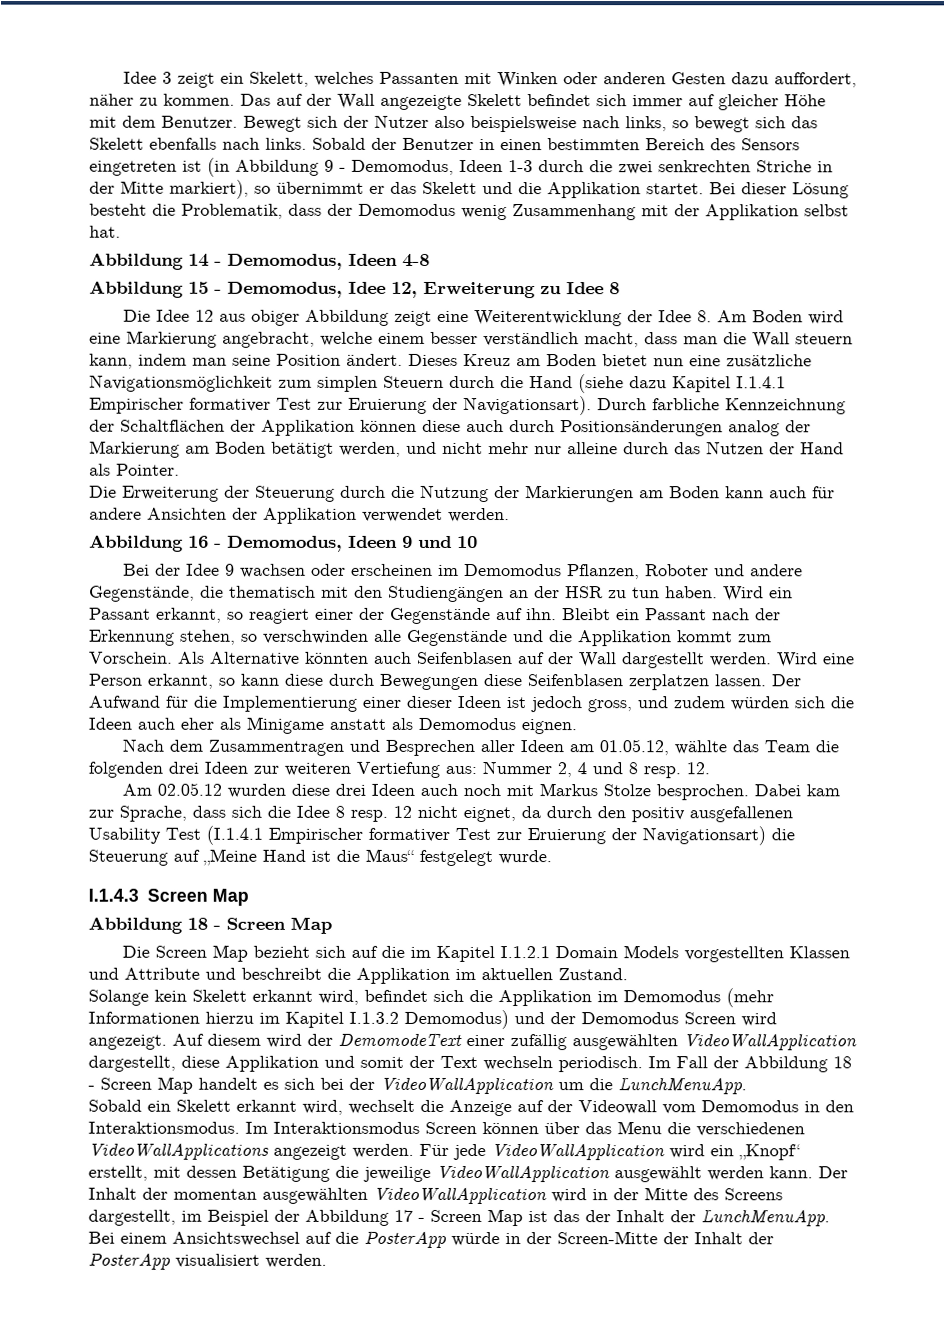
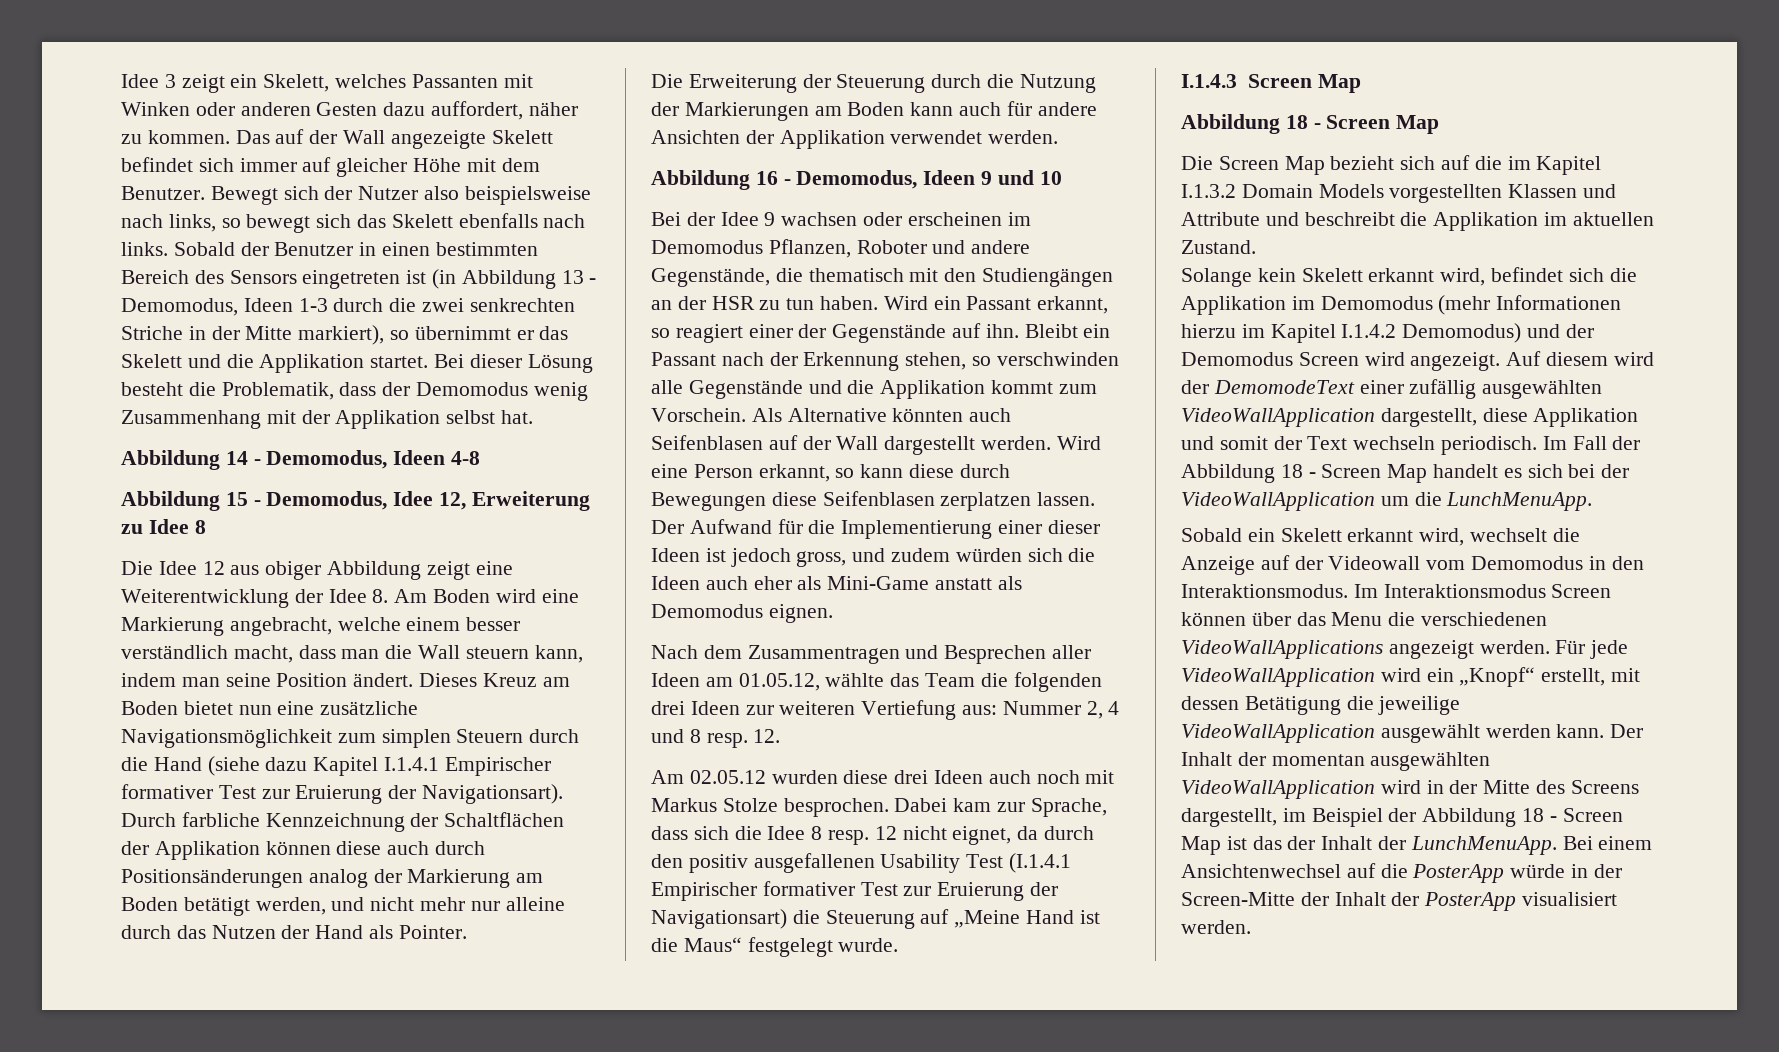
- Sobald der Benutzer in einen bestimmten Bereich des Sensors eingetreten ist (in Abbildung 9 - Demomodus, Ideen 1-3 durch die zwei senkrechten Striche in der Mitte markiert), so übernimmt er das Skelett und die Applikation startet.
+ Sobald der Benutzer in einen bestimmten Bereich des Sensors eingetreten ist (in Abbildung 13 - Demomodus, Ideen 1-3 durch die zwei senkrechten Striche in der Mitte markiert), so übernimmt er das Skelett und die Applikation startet.
- Der Aufwand für die Implementierung einer dieser Ideen ist jedoch gross, und zudem würden sich die Ideen auch eher als Minigame anstatt als Demomodus eignen.
+ Der Aufwand für die Implementierung einer dieser Ideen ist jedoch gross, und zudem würden sich die Ideen auch eher als Mini-Game anstatt als Demomodus eignen.
- Die Screen Map bezieht sich auf die im Kapitel I.1.2.1 Domain Models vorgestellten Klassen und Attribute und beschreibt die Applikation im aktuellen Zustand.
+ Die Screen Map bezieht sich auf die im Kapitel I.1.3.2 Domain Models vorgestellten Klassen und Attribute und beschreibt die Applikation im aktuellen Zustand.
- Solange kein Skelett erkannt wird, befindet sich die Applikation im Demomodus (mehr Informationen hierzu im Kapitel I.1.3.2 Demomodus) und der Demomodus Screen wird angezeigt.
+ Solange kein Skelett erkannt wird, befindet sich die Applikation im Demomodus (mehr Informationen hierzu im Kapitel I.1.4.2 Demomodus) und der Demomodus Screen wird angezeigt.
- Der Inhalt der momentan ausgewählten VideoWallApplication wird in der Mitte des Screens dargestellt, im Beispiel der Abbildung 17 - Screen Map ist das der Inhalt der LunchMenuApp.
+ Der Inhalt der momentan ausgewählten VideoWallApplication wird in der Mitte des Screens dargestellt, im Beispiel der Abbildung 18 - Screen Map ist das der Inhalt der LunchMenuApp.
- Bei einem Ansichtswechsel auf die PosterApp würde in der Screen-Mitte der Inhalt der PosterApp visualisiert werden.
+ Bei einem Ansichtenwechsel auf die PosterApp würde in der Screen-Mitte der Inhalt der PosterApp visualisiert werden.

